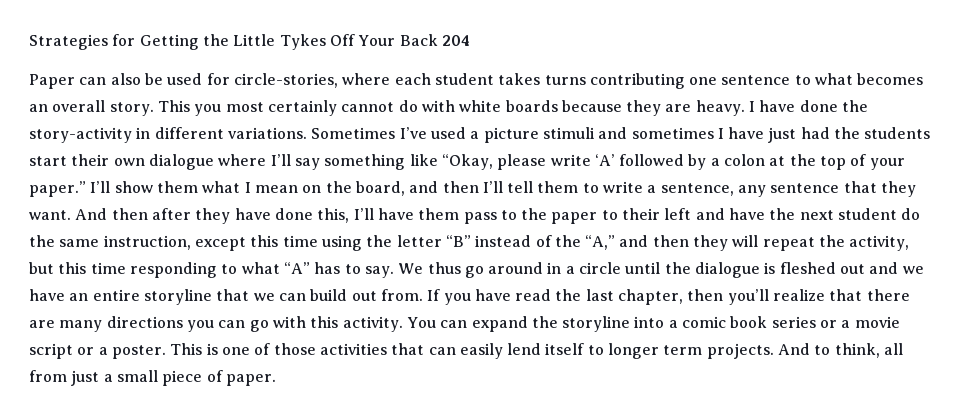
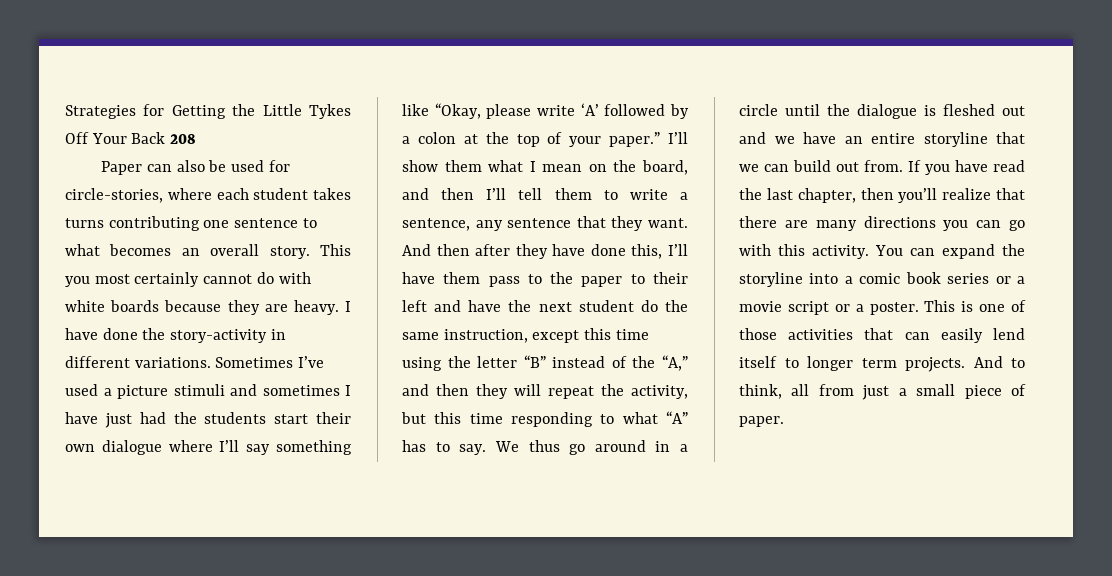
- Strategies for Getting the Little Tykes Off Your Back 204
+ Strategies for Getting the Little Tykes Off Your Back 208

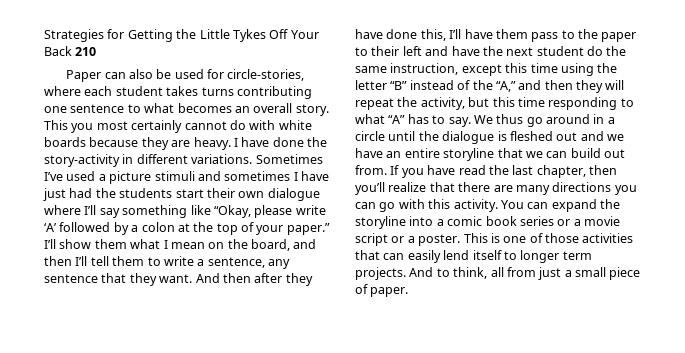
- Strategies for Getting the Little Tykes Off Your Back 208
+ Strategies for Getting the Little Tykes Off Your Back 210

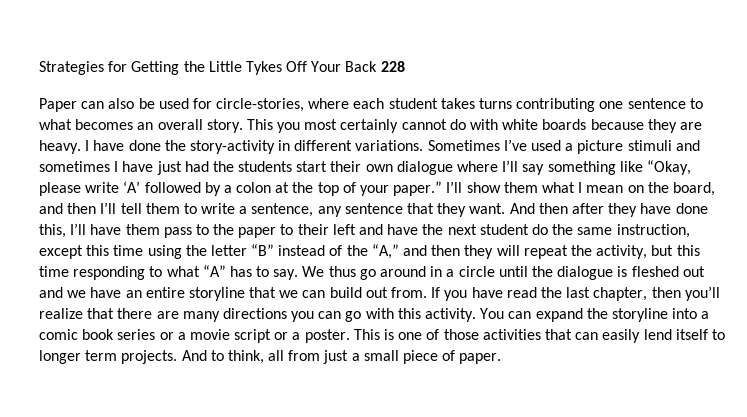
- Strategies for Getting the Little Tykes Off Your Back 210
+ Strategies for Getting the Little Tykes Off Your Back 228

